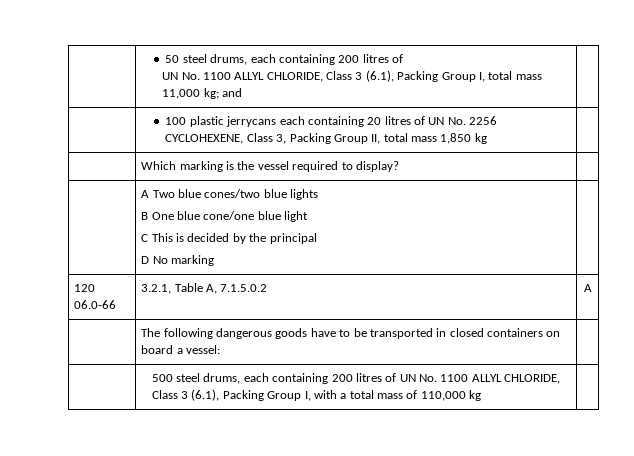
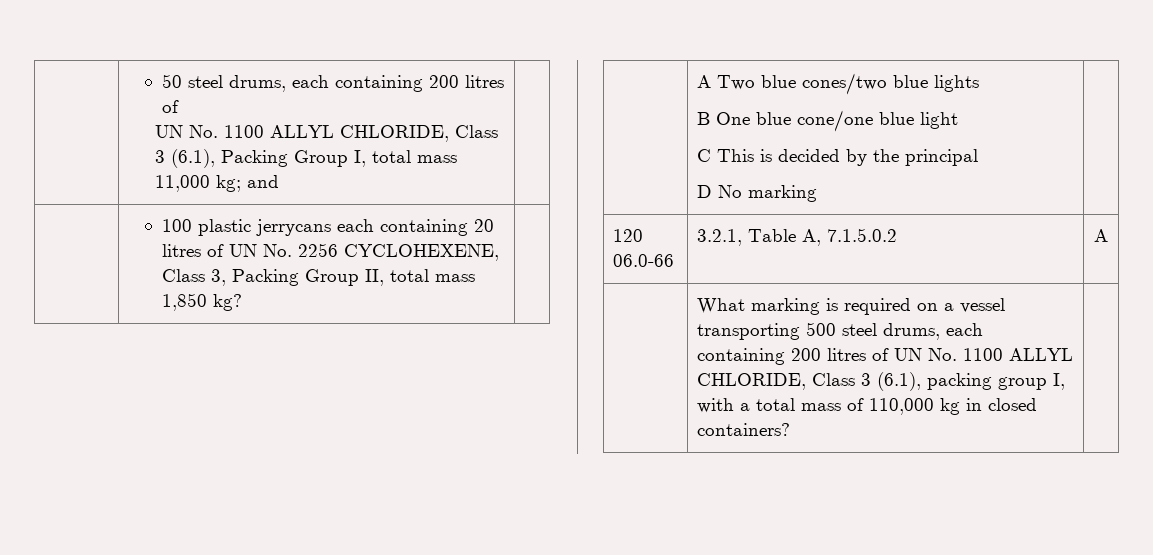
- | 100 plastic jerrycans each containing 20 litres of UN No. 2256 CYCLOHEXENE, Class 3, Packing Group II, total mass 1,850 kg |
- | Which marking is the vessel required to display? |
+ | 100 plastic jerrycans each containing 20 litres of UN No. 2256 CYCLOHEXENE, Class 3, Packing Group II, total mass 1,850 kg? |
- | The following dangerous goods have to be transported in closed containers on board a vessel: |
- | 500 steel drums, each containing 200 litres of UN No. 1100 ALLYL CHLORIDE, Class 3 (6.1), Packing Group I, with a total mass of 110,000 kg |
+ | What marking is required on a vessel transporting 500 steel drums, each containing 200 litres of UN No. 1100 ALLYL CHLORIDE, Class 3 (6.1), packing group I, with a total mass of 110,000 kg in closed containers? |

